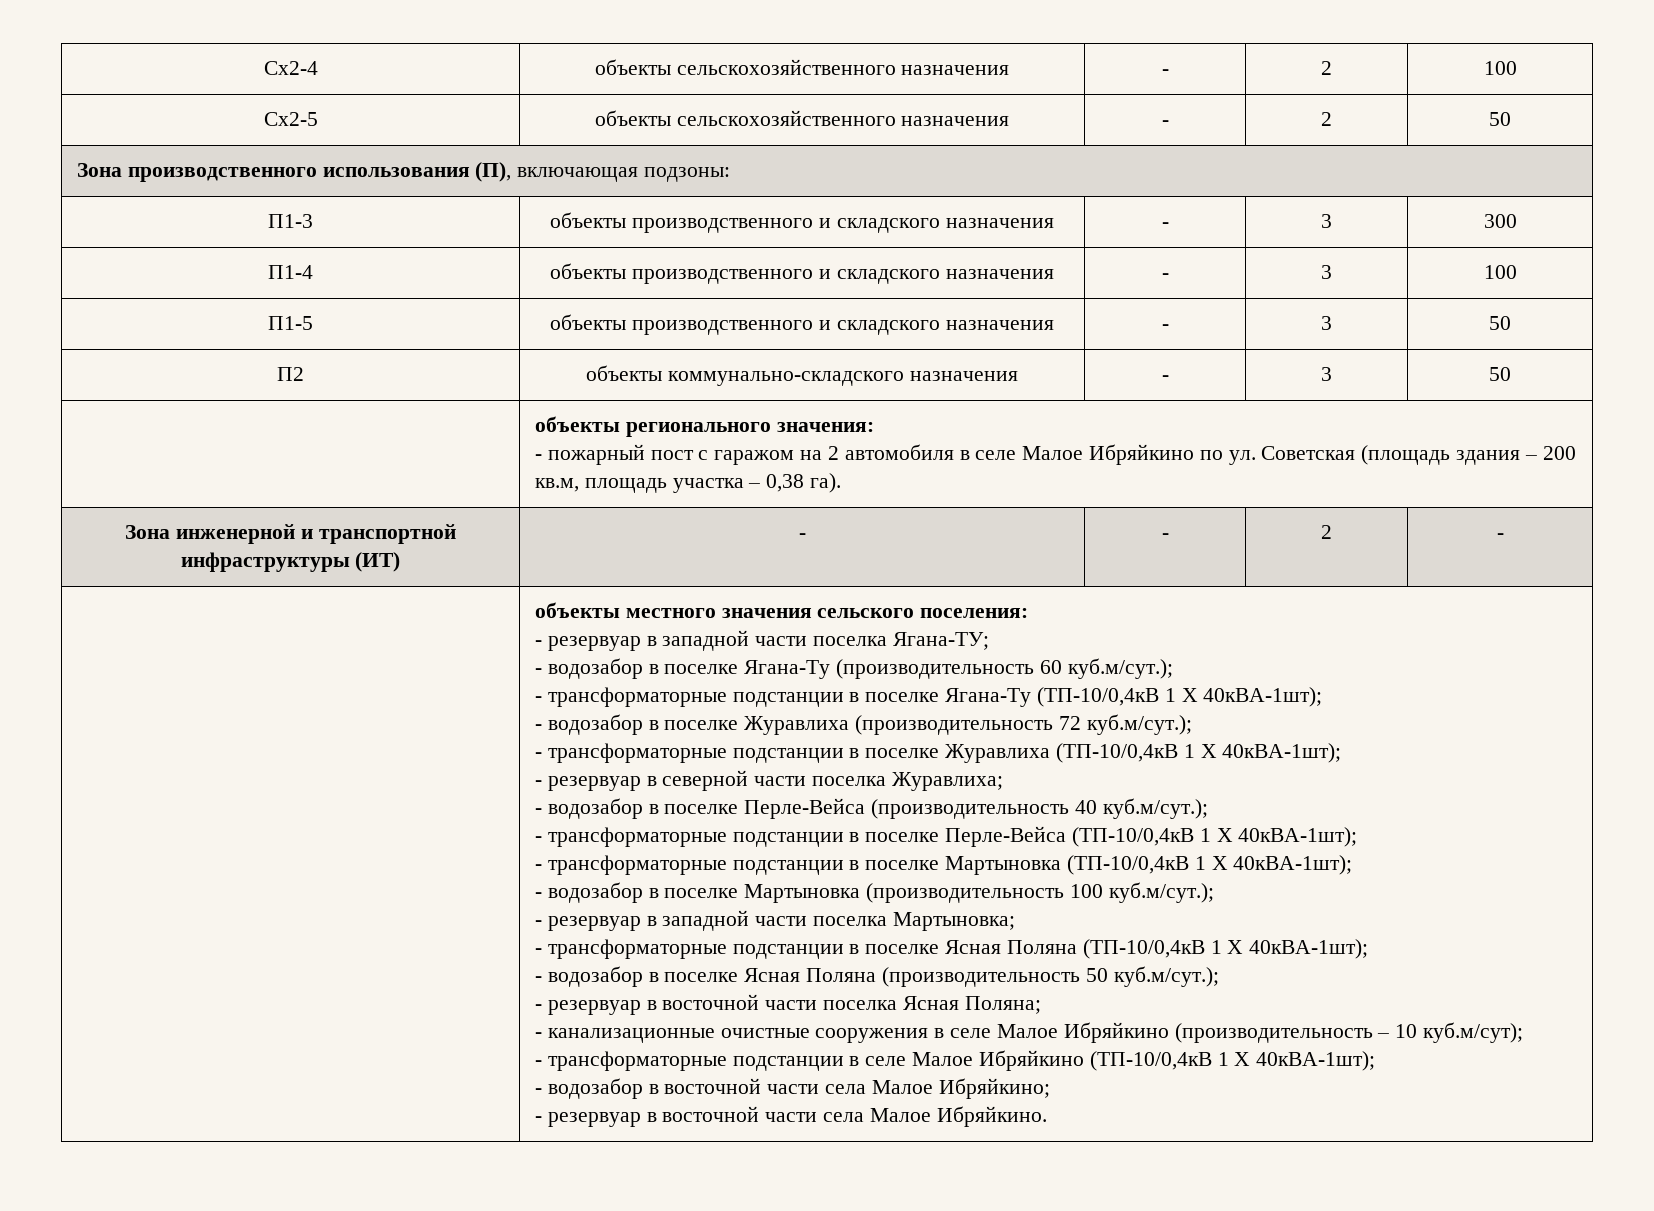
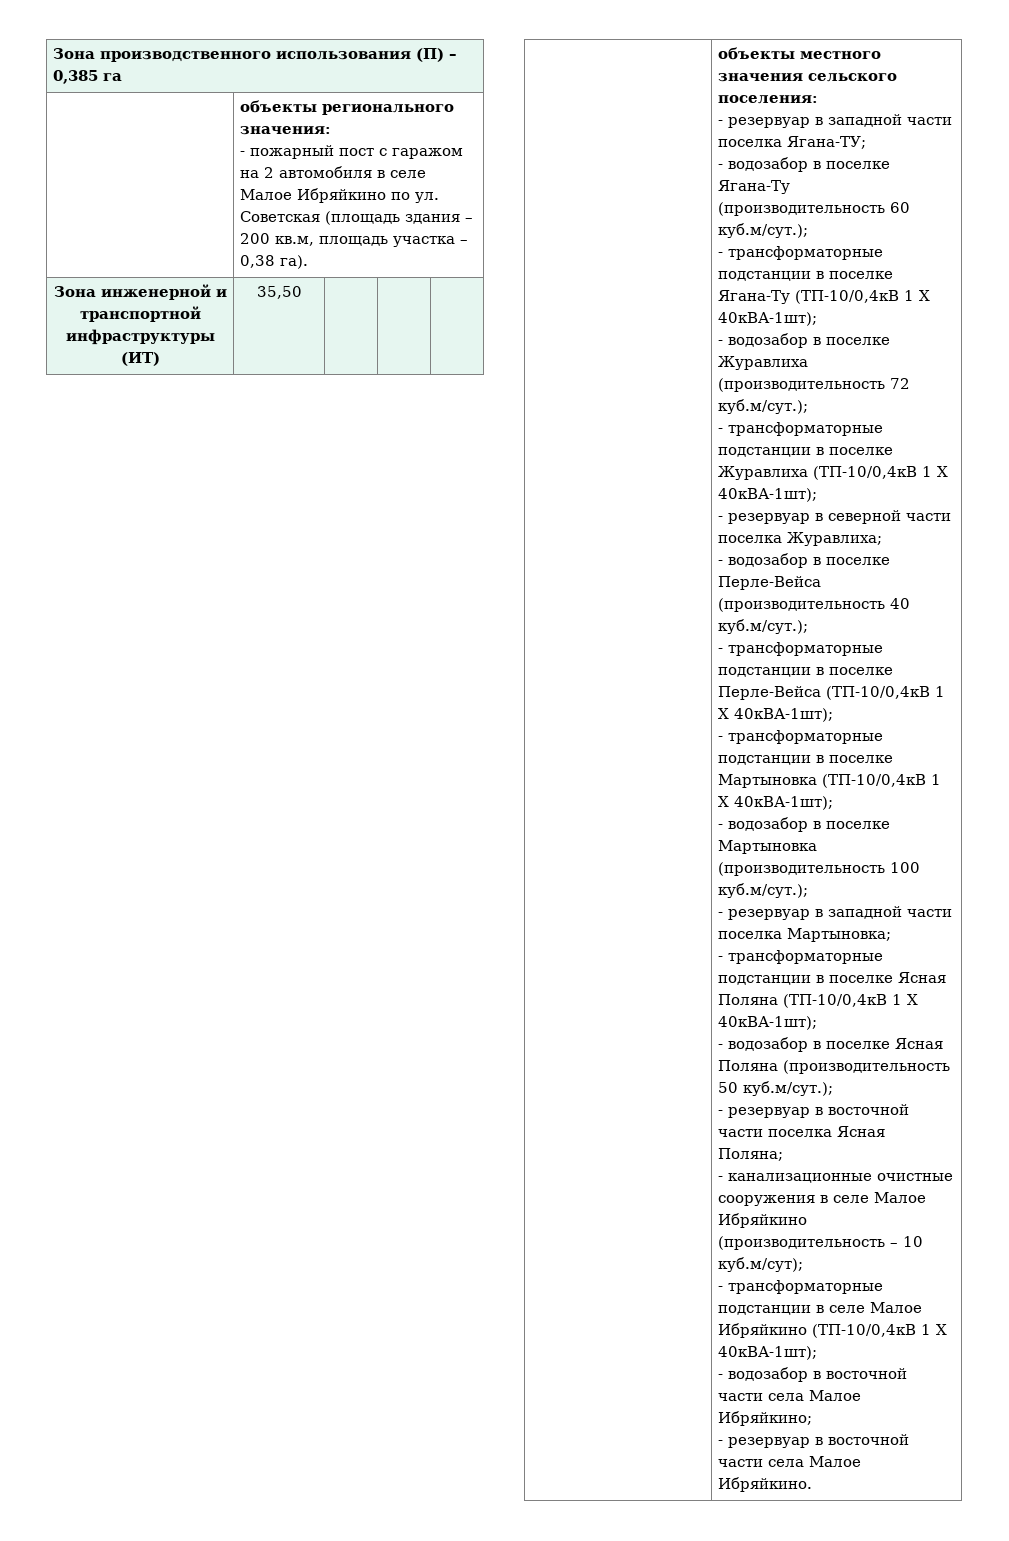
- Сх2-4 | объекты сельскохозяйственного назначения | - | 2 | 100
- Сх2-5 | объекты сельскохозяйственного назначения | - | 2 | 50
- Зона производственного использования (П), включающая подзоны:
- П1-3 | объекты производственного и складского назначения | - | 3 | 300
- П1-4 | объекты производственного и складского назначения | - | 3 | 100
- П1-5 | объекты производственного и складского назначения | - | 3 | 50
- П2 | объекты коммунально-складского назначения | - | 3 | 50
+ Зона производственного использования (П) – 0,385 га
- Зона инженерной и транспортной инфраструктуры (ИТ) | - | - | 2 | -
+ Зона инженерной и транспортной инфраструктуры (ИТ) | 35,50 | | |

